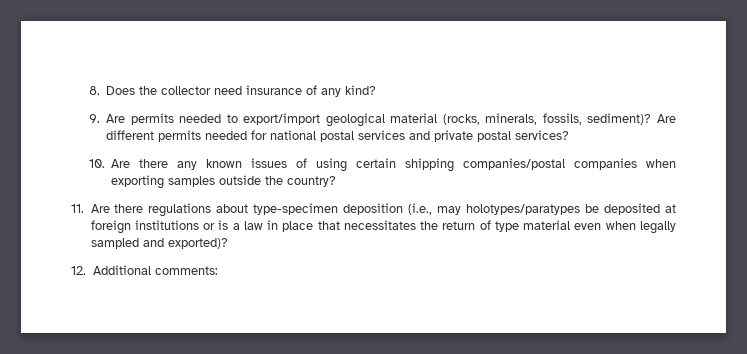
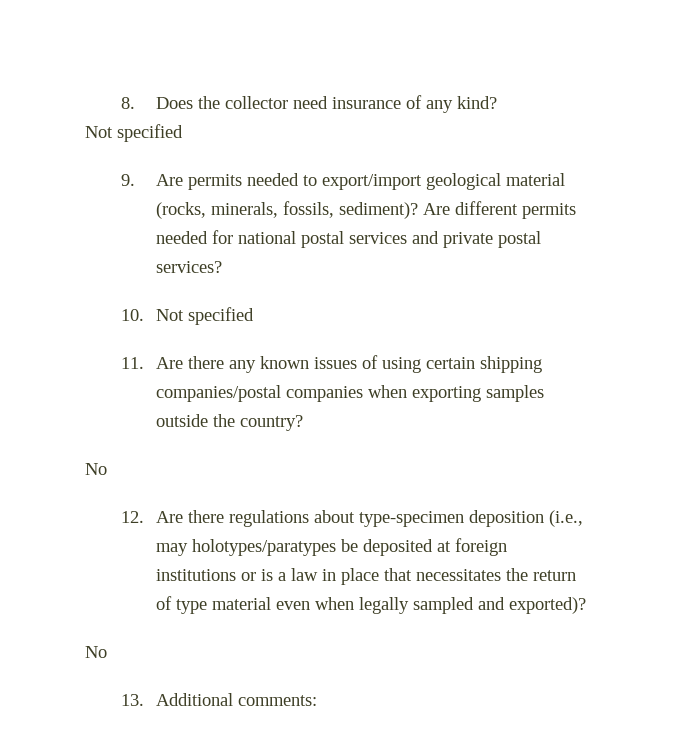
  8. Does the collector need insurance of any kind?
+ Not specified
- 10. Are there any known issues of using certain shipping companies/postal companies when exporting samples outside the country?
- 11. Are there regulations about type-specimen deposition (i.e., may holotypes/paratypes be deposited at foreign institutions or is a law in place that necessitates the return of type material even when legally sampled and exported)?
- 12. Additional comments:
+ 10. Not specified
+ 11. Are there any known issues of using certain shipping companies/postal companies when exporting samples outside the country?
+ No
+ 12. Are there regulations about type-specimen deposition (i.e., may holotypes/paratypes be deposited at foreign institutions or is a law in place that necessitates the return of type material even when legally sampled and exported)?
+ No
+ 13. Additional comments:

